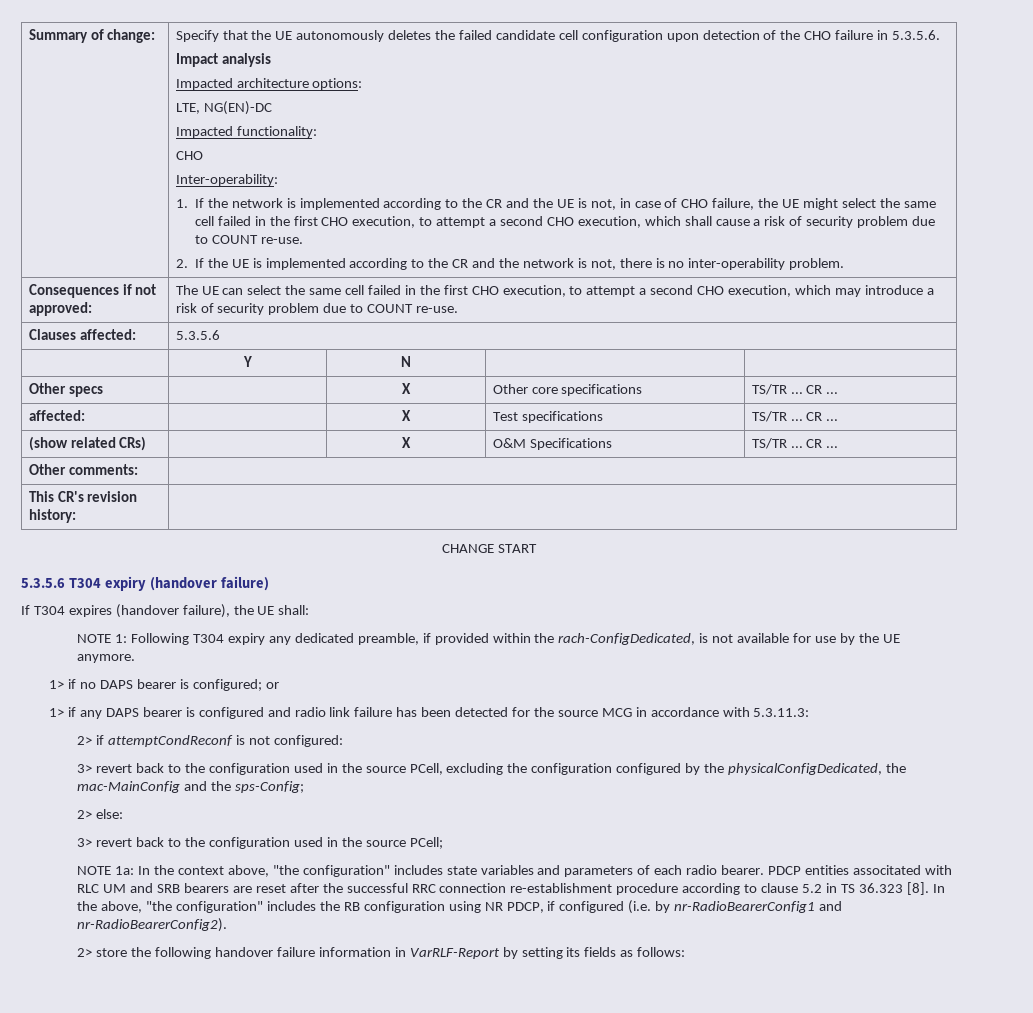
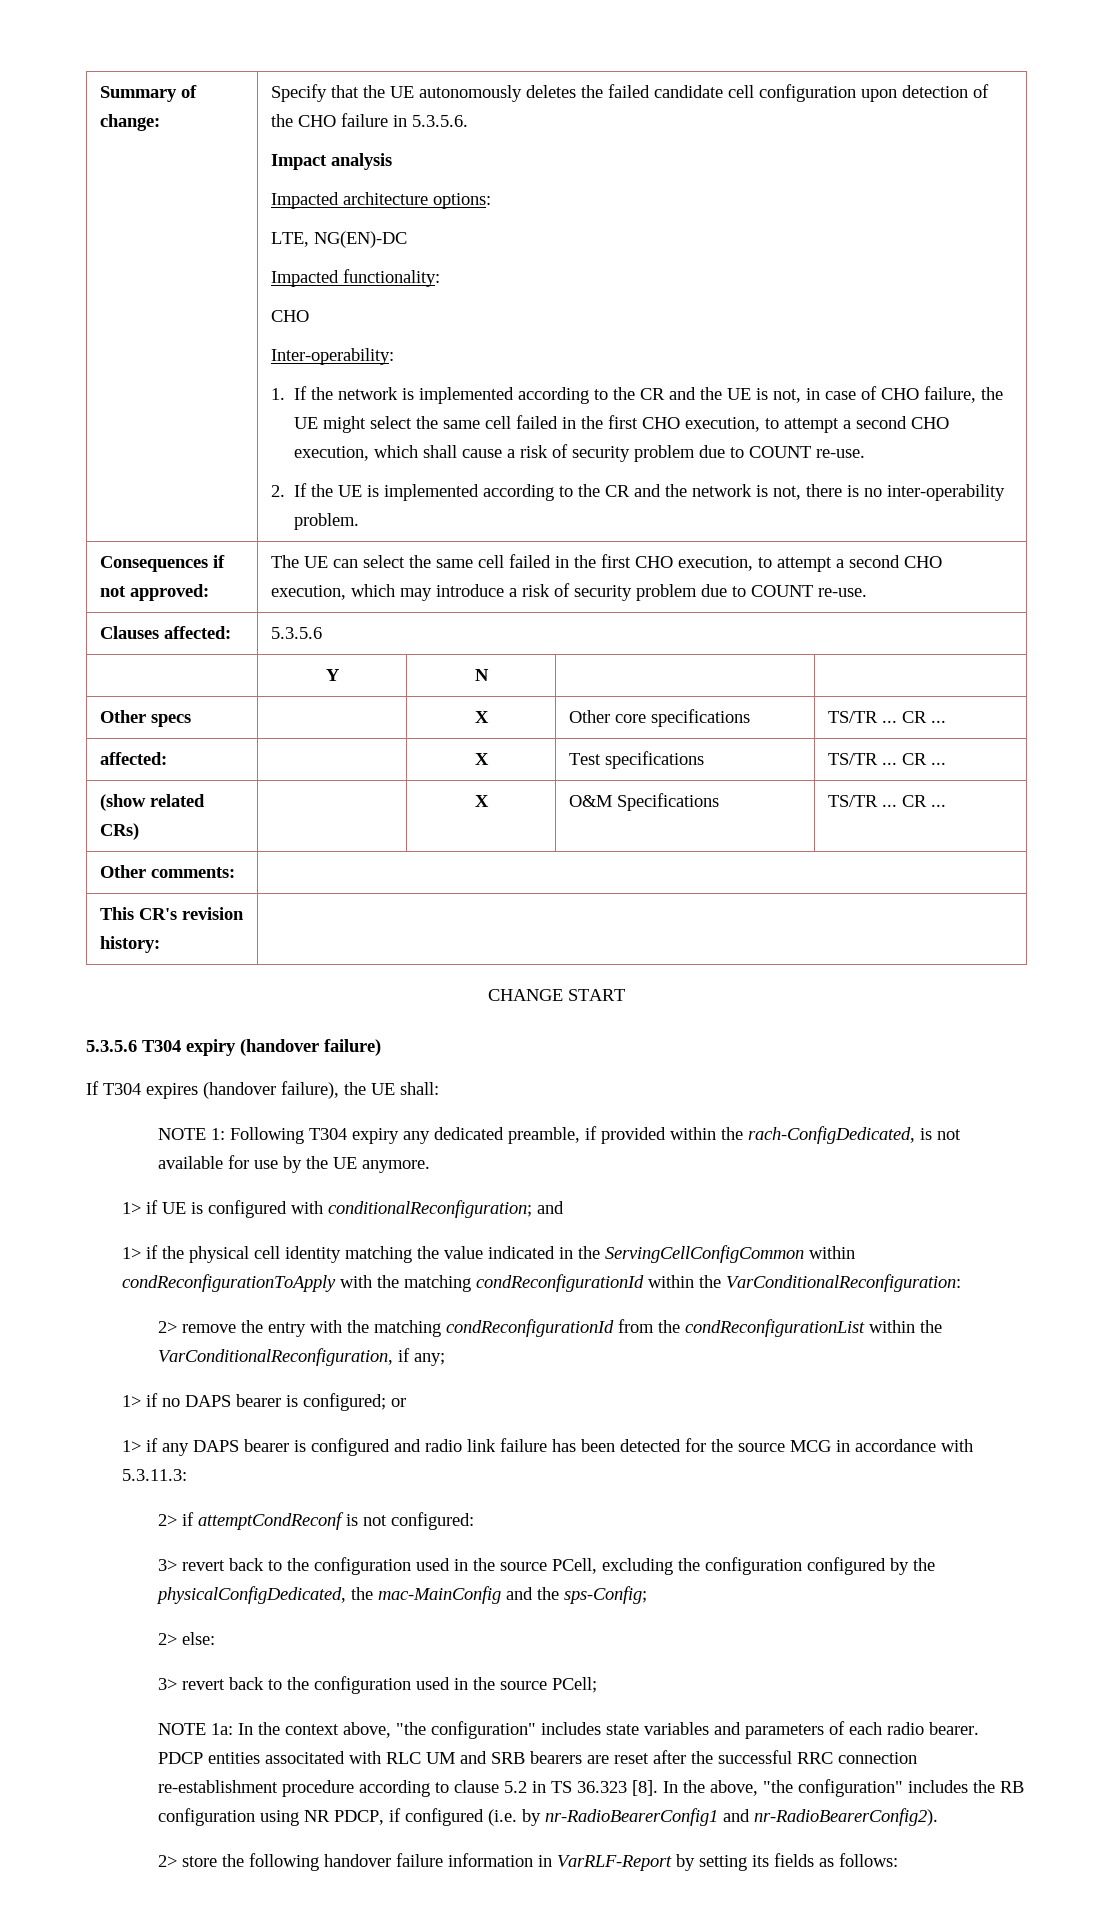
+ 1> if UE is configured with conditionalReconfiguration; and
+ 1> if the physical cell identity matching the value indicated in the ServingCellConfigCommon within condReconfigurationToApply with the matching condReconfigurationId within the VarConditionalReconfiguration:
+ 2> remove the entry with the matching condReconfigurationId from the condReconfigurationList within the VarConditionalReconfiguration, if any;

